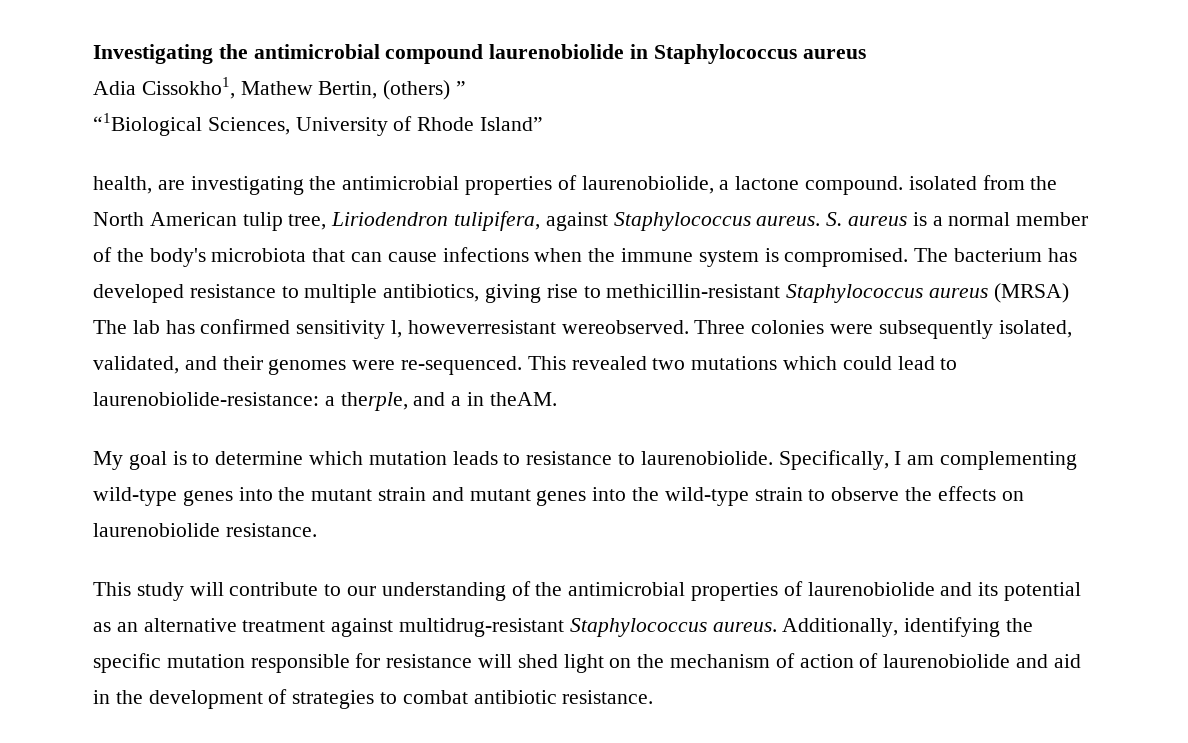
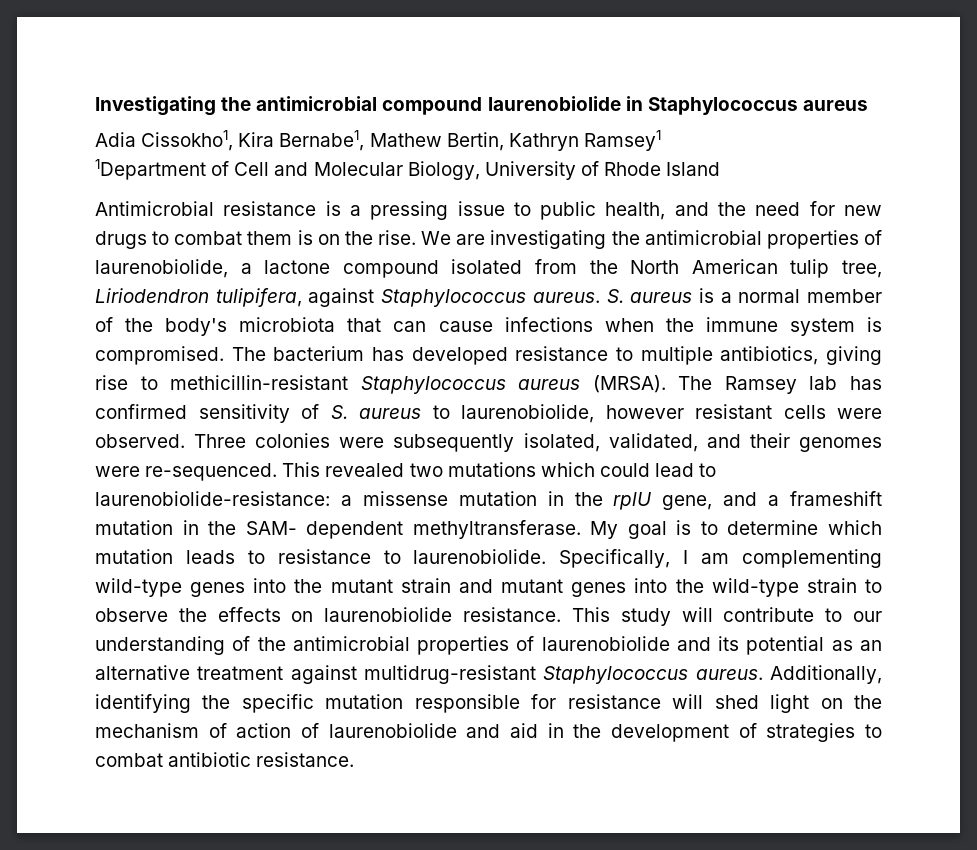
- Adia Cissokho1, Mathew Bertin, (others) ”
- “1Biological Sciences, University of Rhode Island”
- health, are investigating the antimicrobial properties of laurenobiolide, a lactone compound. isolated from the North American tulip tree, Liriodendron tulipifera, against Staphylococcus aureus.
+ Adia Cissokho1, Kira Bernabe1, Mathew Bertin, Kathryn Ramsey1
+ 1Department of Cell and Molecular Biology, University of Rhode Island
+ Antimicrobial resistance is a pressing issue to public health, and the need for new drugs to combat them is on the rise. We are investigating the antimicrobial properties of laurenobiolide, a lactone compound isolated from the North American tulip tree, Liriodendron tulipifera, against Staphylococcus aureus.
- The bacterium has developed resistance to multiple antibiotics, giving rise to methicillin-resistant Staphylococcus aureus (MRSA) The lab has confirmed sensitivity l, howeverresistant wereobserved.
+ The bacterium has developed resistance to multiple antibiotics, giving rise to methicillin-resistant Staphylococcus aureus (MRSA). The Ramsey lab has confirmed sensitivity of S. aureus to laurenobiolide, however resistant cells were observed.
- This revealed two mutations which could lead to laurenobiolide-resistance: a therple, and a in theAM.
- My goal is to determine which mutation leads to resistance to laurenobiolide.
+ This revealed two mutations which could lead to laurenobiolide-resistance: a missense mutation in the rplU gene, and a frameshift mutation in the SAM- dependent methyltransferase. My goal is to determine which mutation leads to resistance to laurenobiolide.
- Specifically, I am complementing wild-type genes into the mutant strain and mutant genes into the wild-type strain to observe the effects on laurenobiolide resistance.
- This study will contribute to our understanding of the antimicrobial properties of laurenobiolide and its potential as an alternative treatment against multidrug-resistant Staphylococcus aureus.
+ Specifically, I am complementing wild-type genes into the mutant strain and mutant genes into the wild-type strain to observe the effects on laurenobiolide resistance. This study will contribute to our understanding of the antimicrobial properties of laurenobiolide and its potential as an alternative treatment against multidrug-resistant Staphylococcus aureus.

